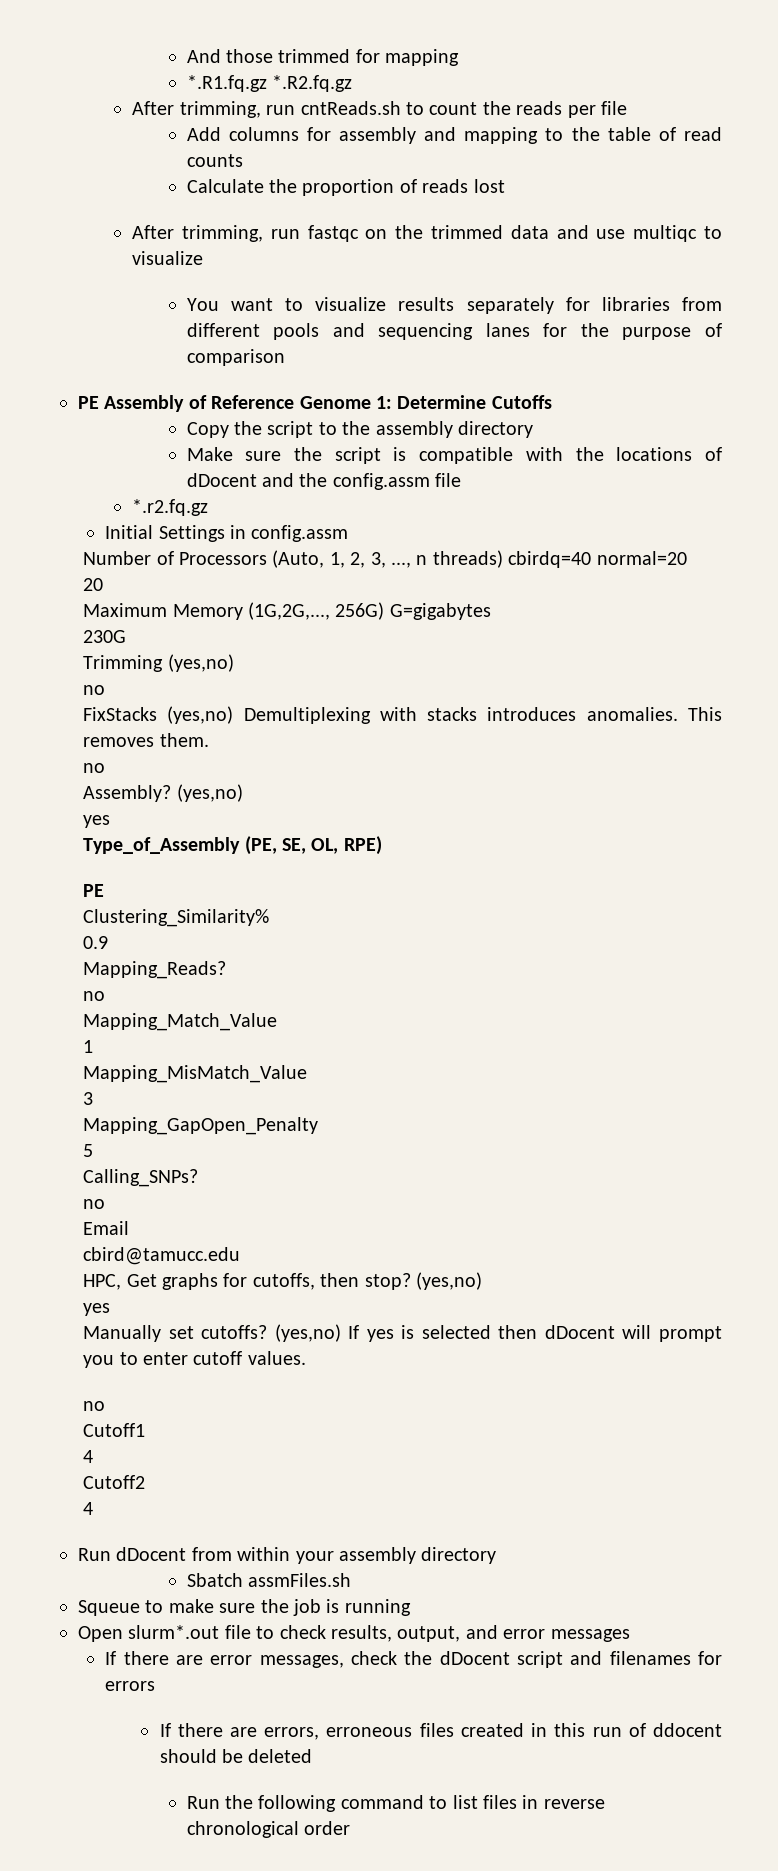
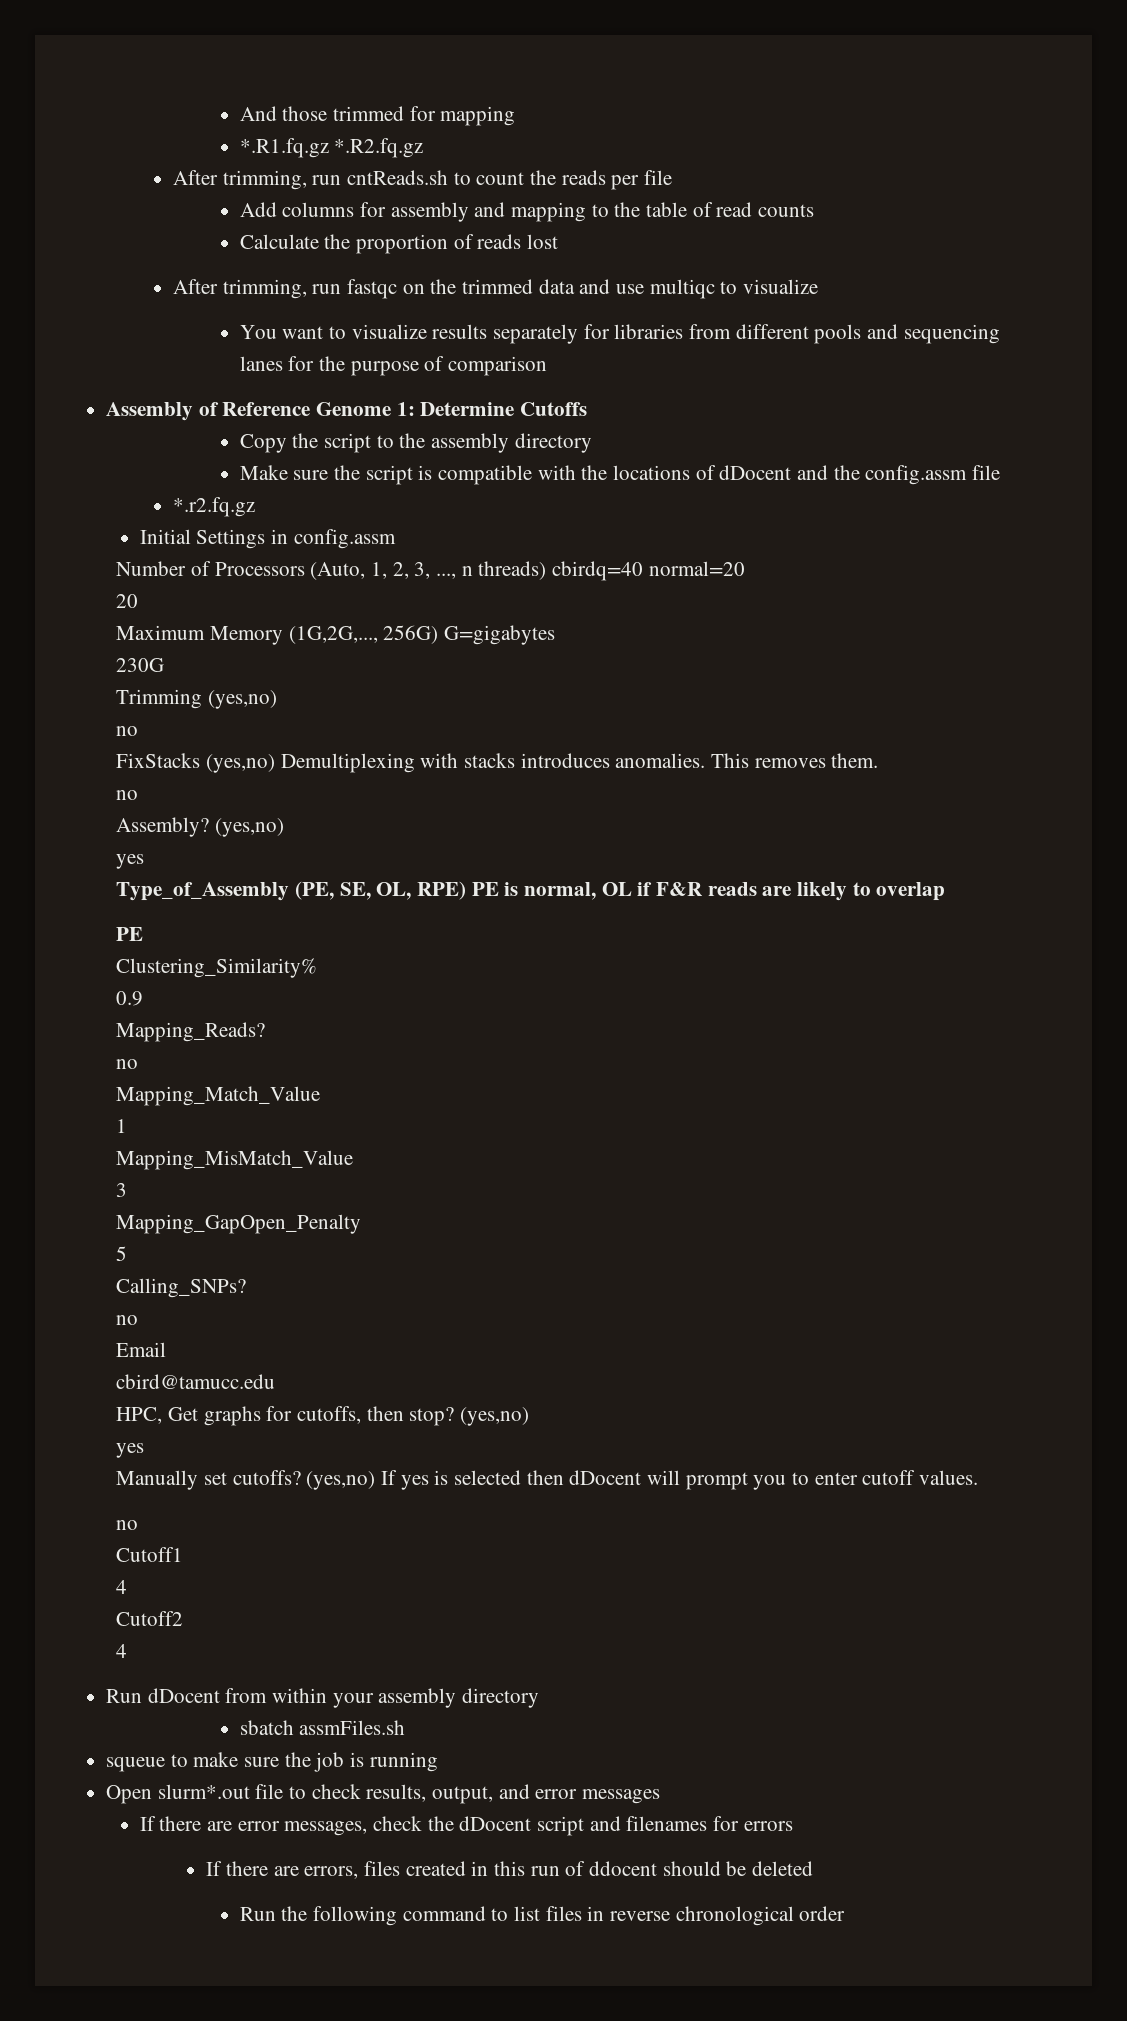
- PE Assembly of Reference Genome 1: Determine Cutoffs
+ Assembly of Reference Genome 1: Determine Cutoffs
- Type_of_Assembly (PE, SE, OL, RPE)
+ Type_of_Assembly (PE, SE, OL, RPE) PE is normal, OL if F&R reads are likely to overlap
- Sbatch assmFiles.sh
+ sbatch assmFiles.sh
- Squeue to make sure the job is running
+ squeue to make sure the job is running
- If there are errors, erroneous files created in this run of ddocent should be deleted
+ If there are errors, files created in this run of ddocent should be deleted

